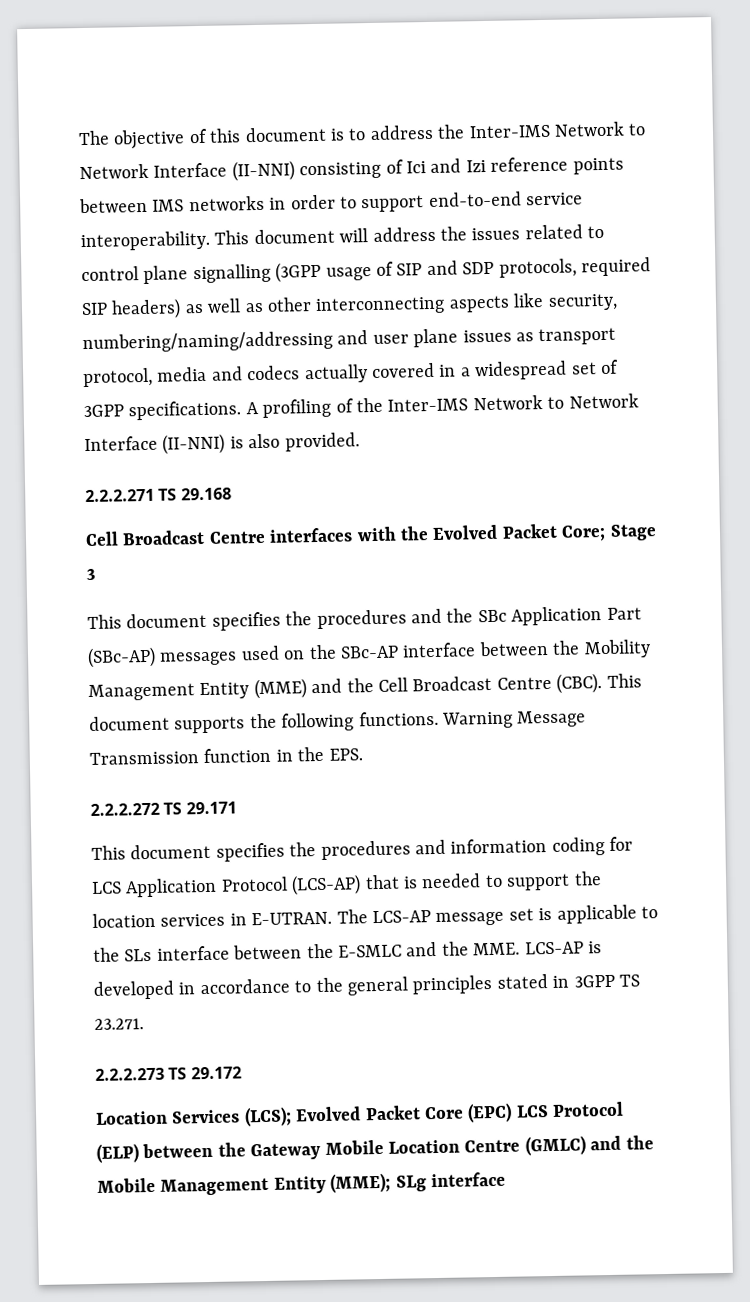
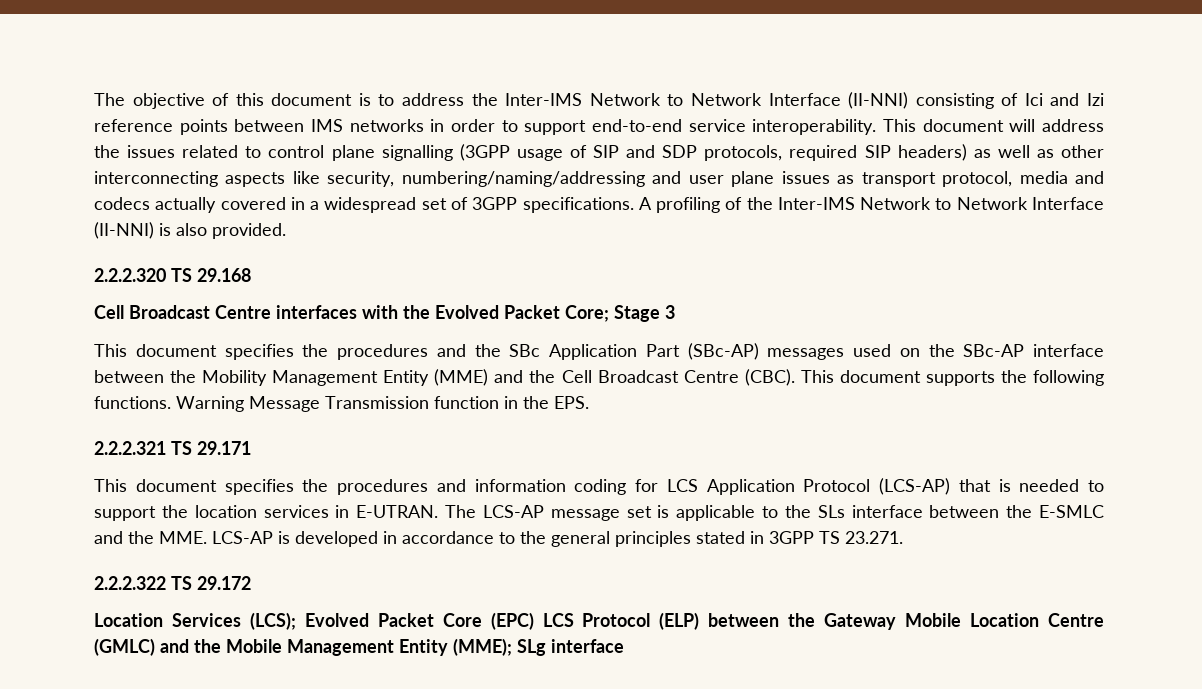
- 2.2.2.271 TS 29.168
+ 2.2.2.320 TS 29.168
- 2.2.2.272 TS 29.171
+ 2.2.2.321 TS 29.171
- 2.2.2.273 TS 29.172
+ 2.2.2.322 TS 29.172

